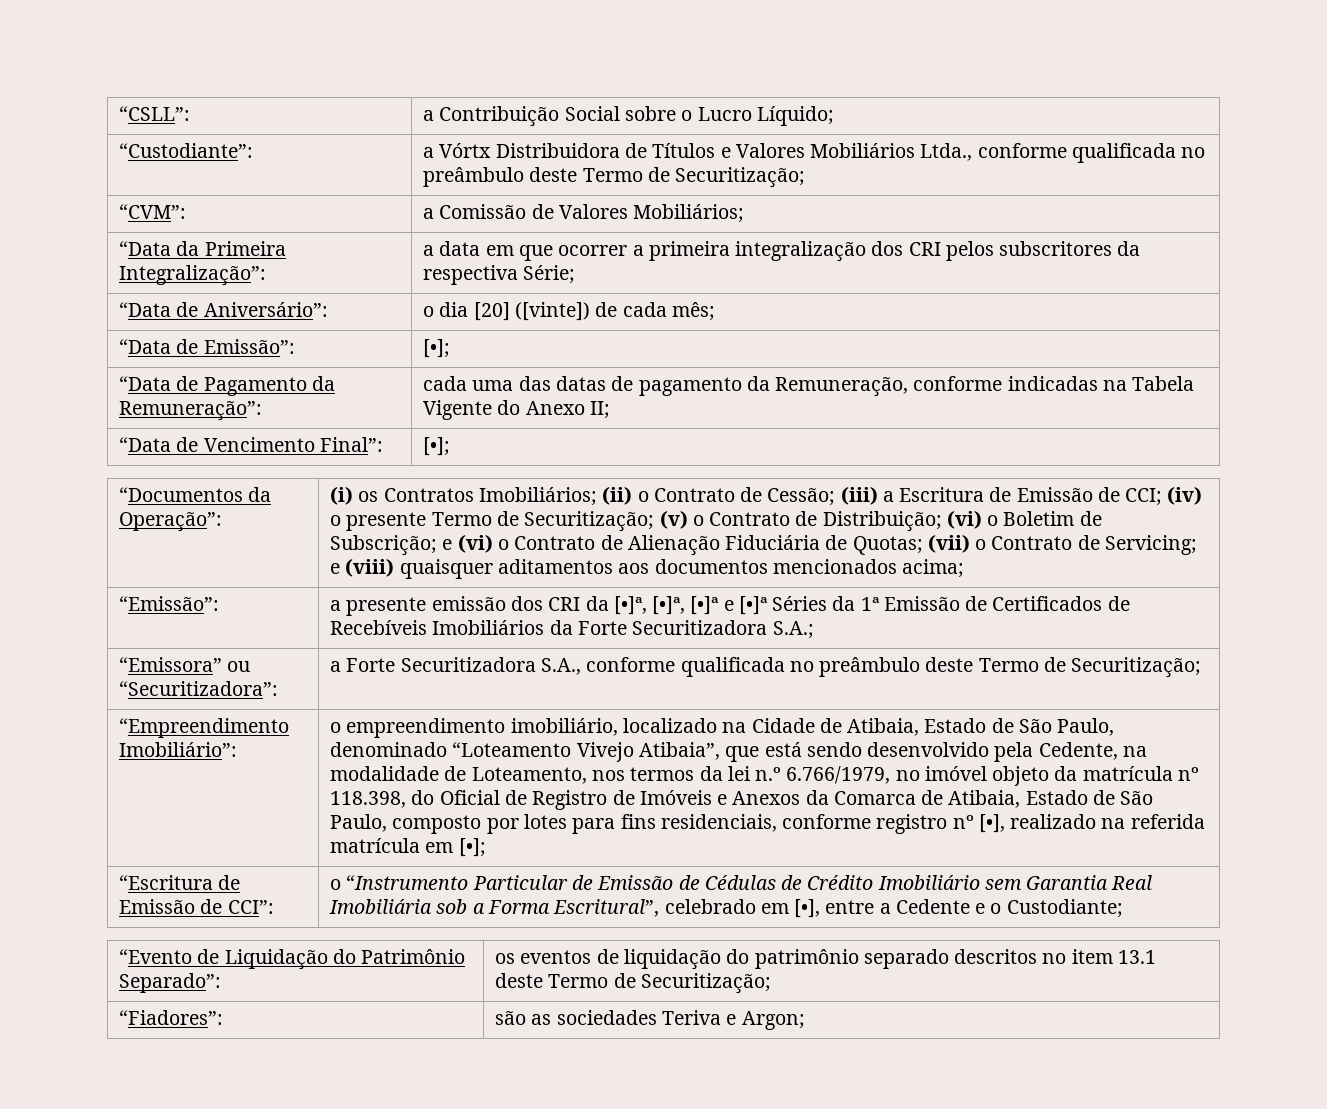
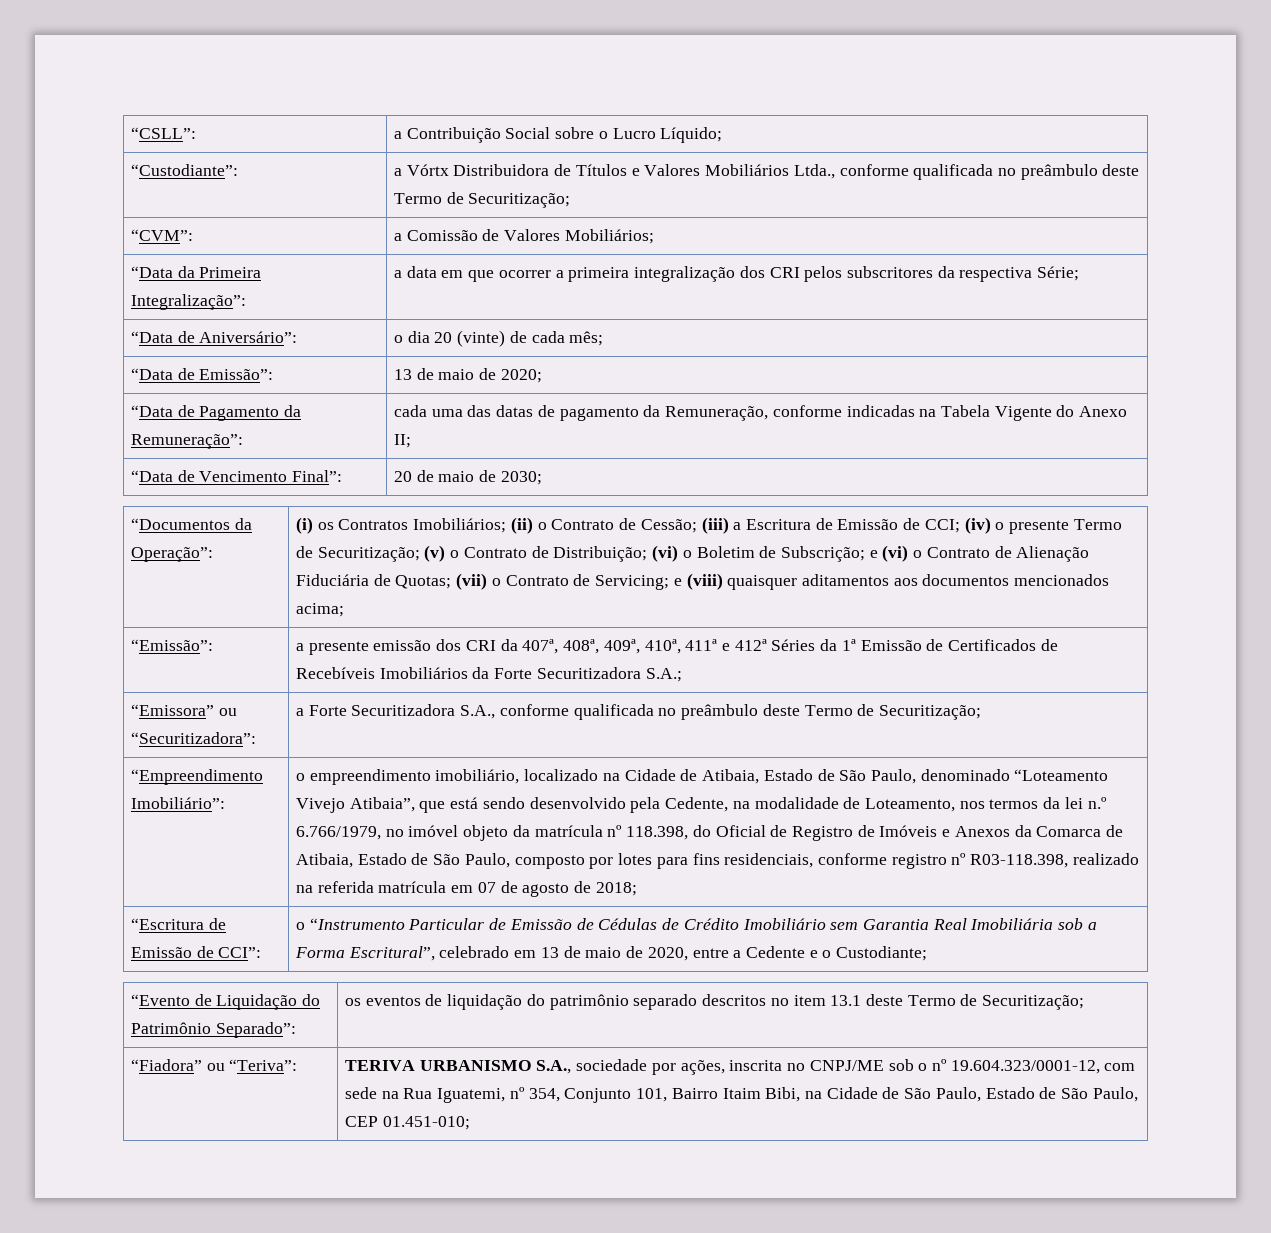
- “Data de Aniversário”: | o dia [20] ([vinte]) de cada mês;
+ “Data de Aniversário”: | o dia 20 (vinte) de cada mês;
- “Data de Emissão”: | [•];
+ “Data de Emissão”: | 13 de maio de 2020;
- “Data de Vencimento Final”: | [•];
+ “Data de Vencimento Final”: | 20 de maio de 2030;
- “Emissão”: | a presente emissão dos CRI da [•]ª, [•]ª, [•]ª e [•]ª Séries da 1ª Emissão de Certificados de Recebíveis Imobiliários da Forte Securitizadora S.A.;
+ “Emissão”: | a presente emissão dos CRI da 407ª, 408ª, 409ª, 410ª, 411ª e 412ª Séries da 1ª Emissão de Certificados de Recebíveis Imobiliários da Forte Securitizadora S.A.;
- o empreendimento imobiliário, localizado na Cidade de Atibaia, Estado de São Paulo, denominado “Loteamento Vivejo Atibaia”, que está sendo desenvolvido pela Cedente, na modalidade de Loteamento, nos termos da lei n.º 6.766/1979, no imóvel objeto da matrícula nº 118.398, do Oficial de Registro de Imóveis e Anexos da Comarca de Atibaia, Estado de São Paulo, composto por lotes para fins residenciais, conforme registro nº [•], realizado na referida matrícula em [•];
+ o empreendimento imobiliário, localizado na Cidade de Atibaia, Estado de São Paulo, denominado “Loteamento Vivejo Atibaia”, que está sendo desenvolvido pela Cedente, na modalidade de Loteamento, nos termos da lei n.º 6.766/1979, no imóvel objeto da matrícula nº 118.398, do Oficial de Registro de Imóveis e Anexos da Comarca de Atibaia, Estado de São Paulo, composto por lotes para fins residenciais, conforme registro nº R03-118.398, realizado na referida matrícula em 07 de agosto de 2018;
- “Escritura de Emissão de CCI”: | o “Instrumento Particular de Emissão de Cédulas de Crédito Imobiliário sem Garantia Real Imobiliária sob a Forma Escritural”, celebrado em [•], entre a Cedente e o Custodiante;
+ “Escritura de Emissão de CCI”: | o “Instrumento Particular de Emissão de Cédulas de Crédito Imobiliário sem Garantia Real Imobiliária sob a Forma Escritural”, celebrado em 13 de maio de 2020, entre a Cedente e o Custodiante;
- “Fiadores”: | são as sociedades Teriva e Argon;
+ “Fiadora” ou “Teriva”: | TERIVA URBANISMO S.A., sociedade por ações, inscrita no CNPJ/ME sob o nº 19.604.323/0001-12, com sede na Rua Iguatemi, nº 354, Conjunto 101, Bairro Itaim Bibi, na Cidade de São Paulo, Estado de São Paulo, CEP 01.451-010;

